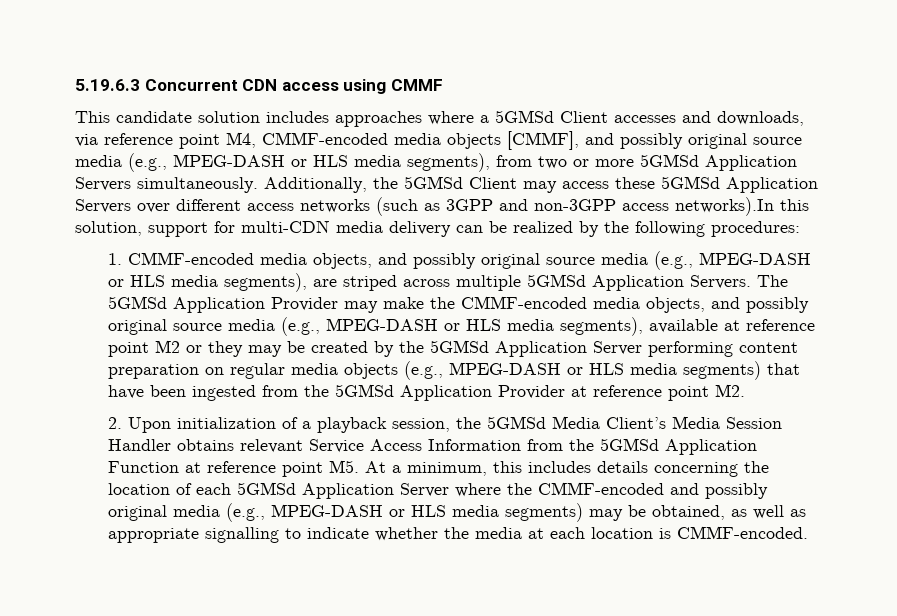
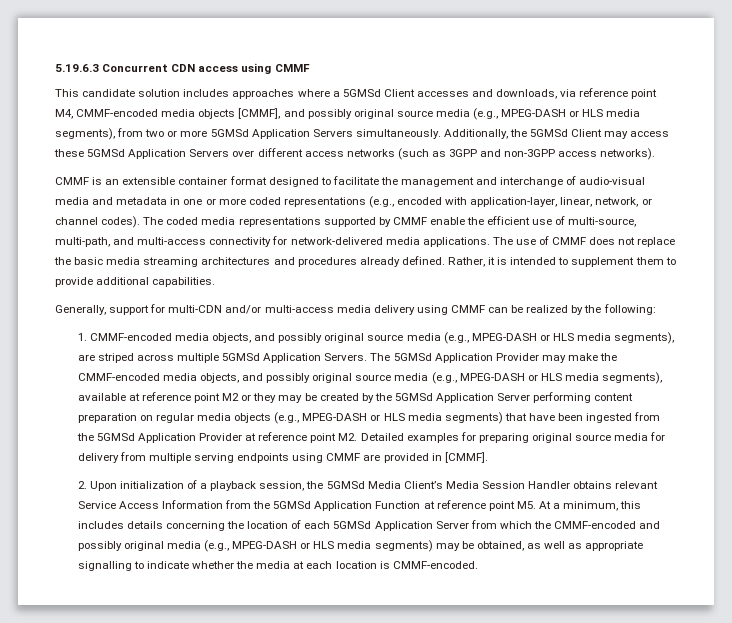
- Additionally, the 5GMSd Client may access these 5GMSd Application Servers over different access networks (such as 3GPP and non-3GPP access networks).In this solution, support for multi-CDN media delivery can be realized by the following procedures:
+ Additionally, the 5GMSd Client may access these 5GMSd Application Servers over different access networks (such as 3GPP and non-3GPP access networks).
+ CMMF is an extensible container format designed to facilitate the management and interchange of audio-visual media and metadata in one or more coded representations (e.g., encoded with application-layer, linear, network, or channel codes). The coded media representations supported by CMMF enable the efficient use of multi-source, multi-path, and multi-access connectivity for network-delivered media applications. The use of CMMF does not replace the basic media streaming architectures and procedures already defined. Rather, it is intended to supplement them to provide additional capabilities.
+ Generally, support for multi-CDN and/or multi-access media delivery using CMMF can be realized by the following:
- The 5GMSd Application Provider may make the CMMF-encoded media objects, and possibly original source media (e.g., MPEG-DASH or HLS media segments), available at reference point M2 or they may be created by the 5GMSd Application Server performing content preparation on regular media objects (e.g., MPEG-DASH or HLS media segments) that have been ingested from the 5GMSd Application Provider at reference point M2.
+ The 5GMSd Application Provider may make the CMMF-encoded media objects, and possibly original source media (e.g., MPEG-DASH or HLS media segments), available at reference point M2 or they may be created by the 5GMSd Application Server performing content preparation on regular media objects (e.g., MPEG-DASH or HLS media segments) that have been ingested from the 5GMSd Application Provider at reference point M2. Detailed examples for preparing original source media for delivery from multiple serving endpoints using CMMF are provided in [CMMF].
- 2. Upon initialization of a playback session, the 5GMSd Media Client’s Media Session Handler obtains relevant Service Access Information from the 5GMSd Application Function at reference point M5. At a minimum, this includes details concerning the location of each 5GMSd Application Server where the CMMF-encoded and possibly original media (e.g., MPEG-DASH or HLS media segments) may be obtained, as well as appropriate signalling to indicate whether the media at each location is CMMF-encoded.
+ 2. Upon initialization of a playback session, the 5GMSd Media Client’s Media Session Handler obtains relevant Service Access Information from the 5GMSd Application Function at reference point M5. At a minimum, this includes details concerning the location of each 5GMSd Application Server from which the CMMF-encoded and possibly original media (e.g., MPEG-DASH or HLS media segments) may be obtained, as well as appropriate signalling to indicate whether the media at each location is CMMF-encoded.

